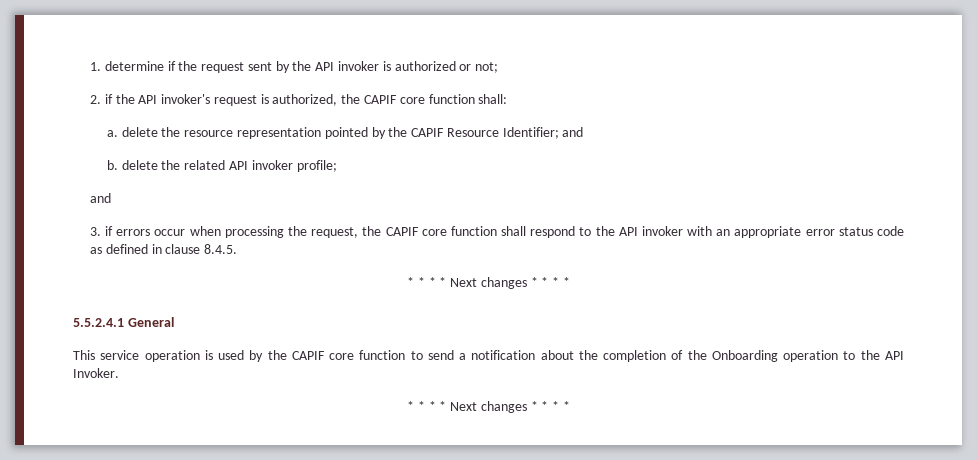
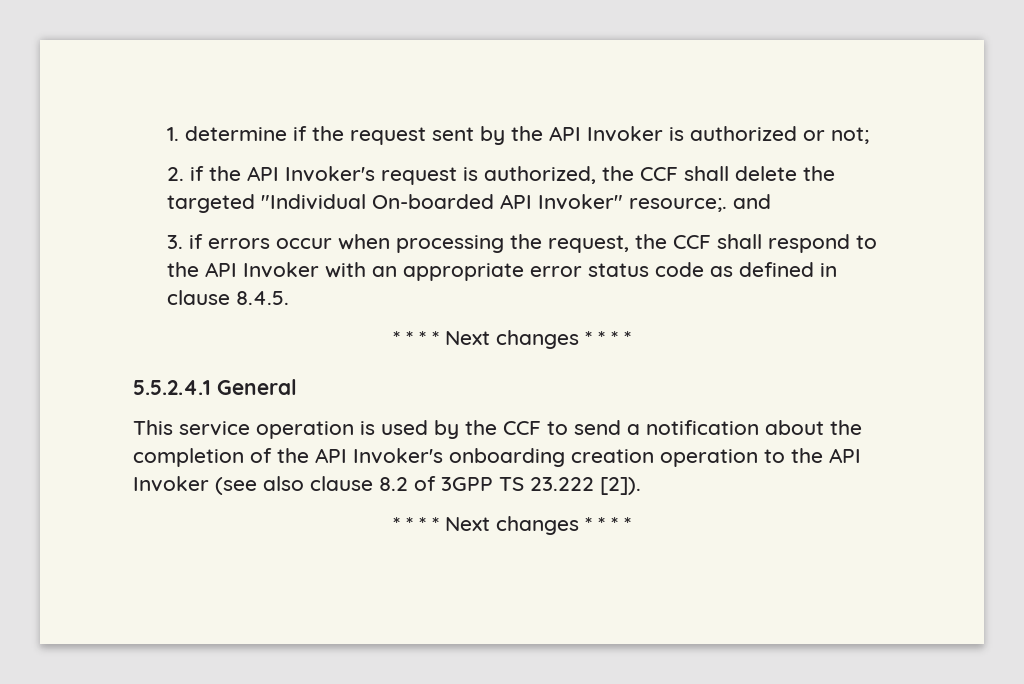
- 1. determine if the request sent by the API invoker is authorized or not;
+ 1. determine if the request sent by the API Invoker is authorized or not;
- 2. if the API invoker's request is authorized, the CAPIF core function shall:
- a. delete the resource representation pointed by the CAPIF Resource Identifier; and
- b. delete the related API invoker profile;
- and
+ 2. if the API Invoker's request is authorized, the CCF shall delete the targeted "Individual On-boarded API Invoker" resource;. and
- 3. if errors occur when processing the request, the CAPIF core function shall respond to the API invoker with an appropriate error status code as defined in clause 8.4.5.
+ 3. if errors occur when processing the request, the CCF shall respond to the API Invoker with an appropriate error status code as defined in clause 8.4.5.
- This service operation is used by the CAPIF core function to send a notification about the completion of the Onboarding operation to the API Invoker.
+ This service operation is used by the CCF to send a notification about the completion of the API Invoker's onboarding creation operation to the API Invoker (see also clause 8.2 of 3GPP TS 23.222 [2]).

